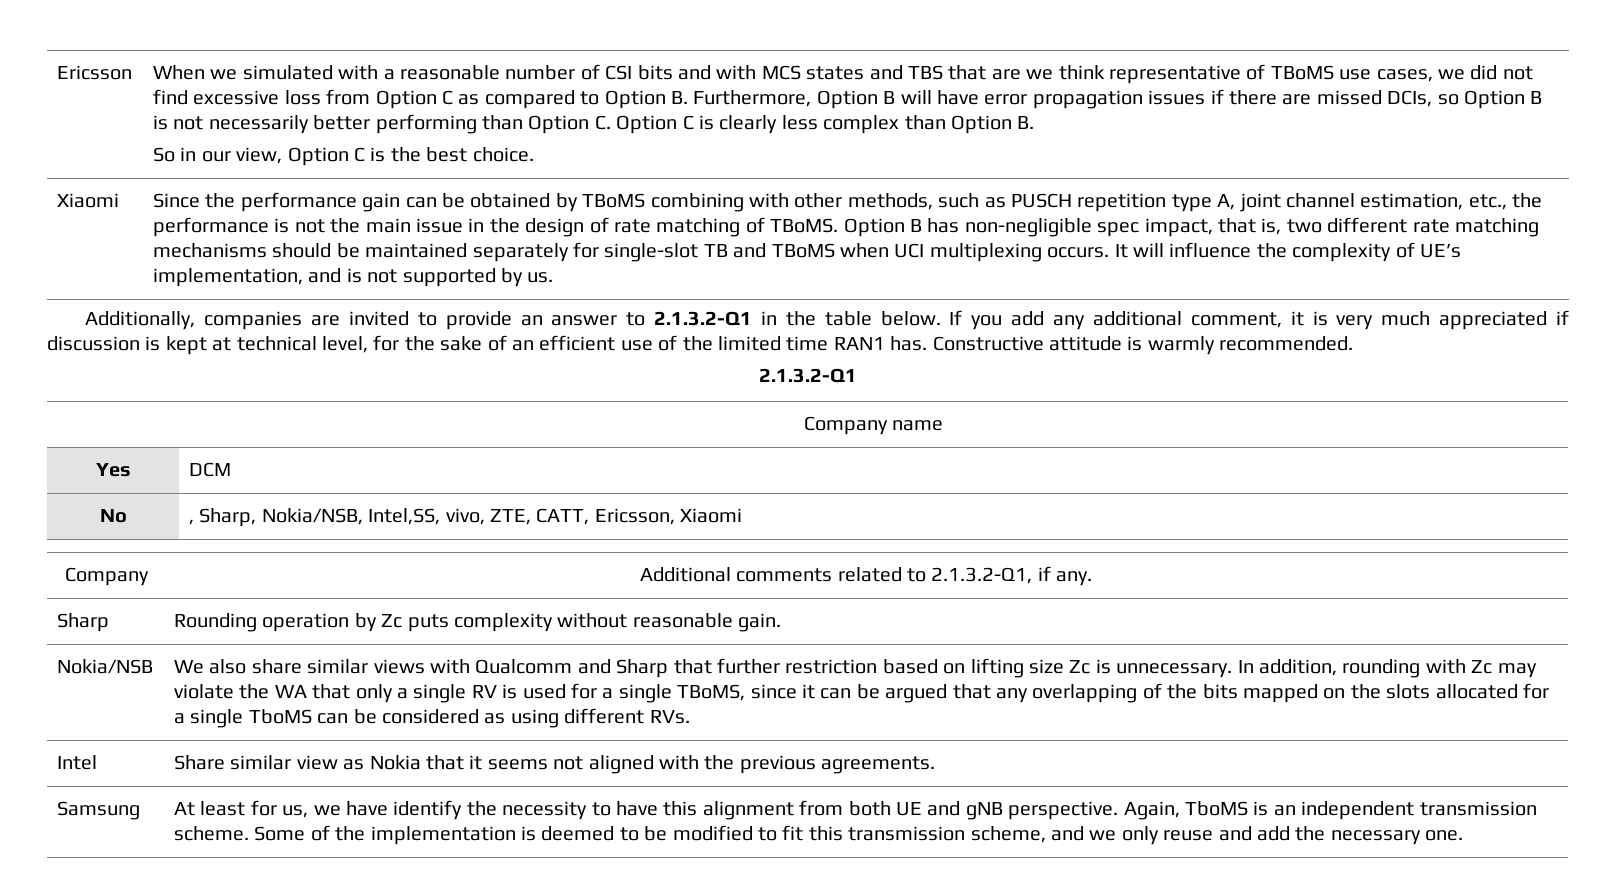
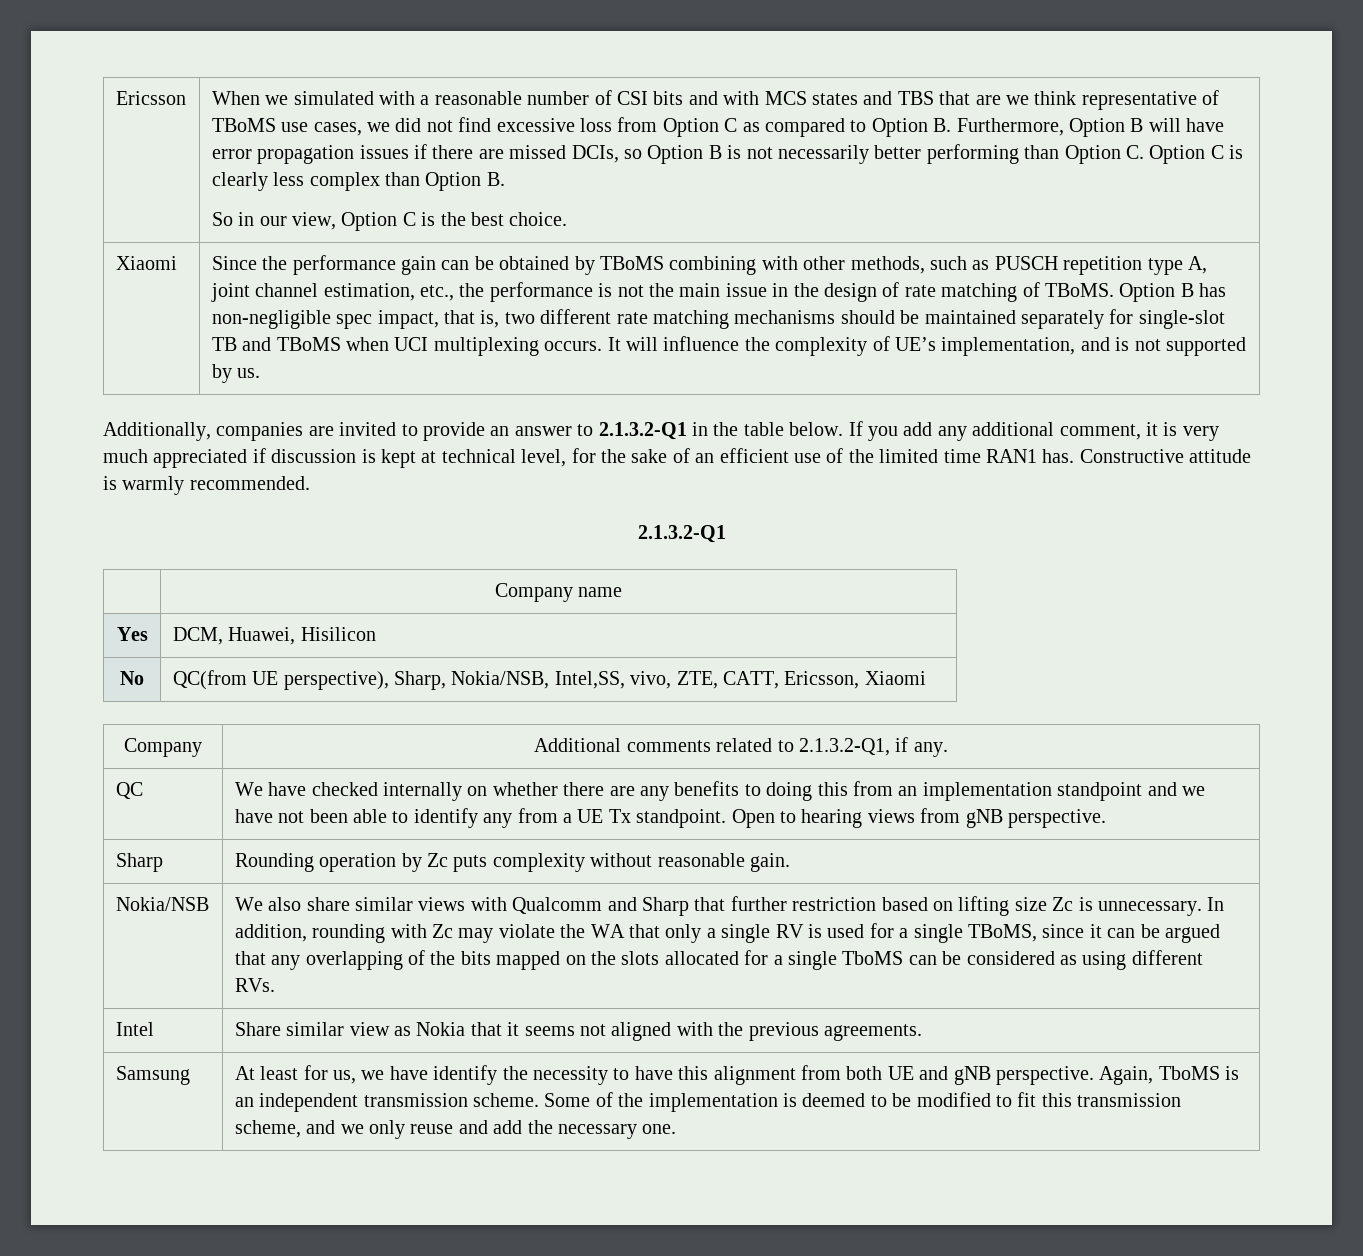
- Yes | DCM
- No | , Sharp, Nokia/NSB, Intel,SS, vivo, ZTE, CATT, Ericsson, Xiaomi
+ Yes | DCM, Huawei, Hisilicon
+ No | QC(from UE perspective), Sharp, Nokia/NSB, Intel,SS, vivo, ZTE, CATT, Ericsson, Xiaomi
+ QC | We have checked internally on whether there are any benefits to doing this from an implementation standpoint and we have not been able to identify any from a UE Tx standpoint. Open to hearing views from gNB perspective.

